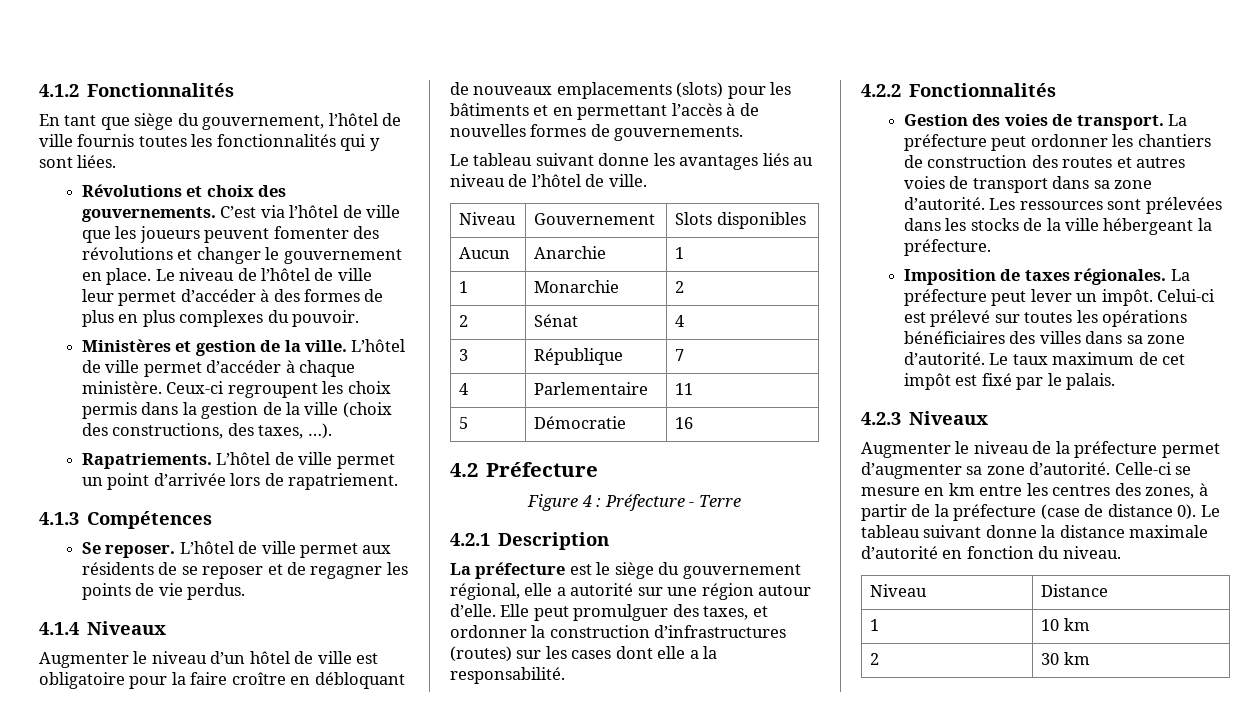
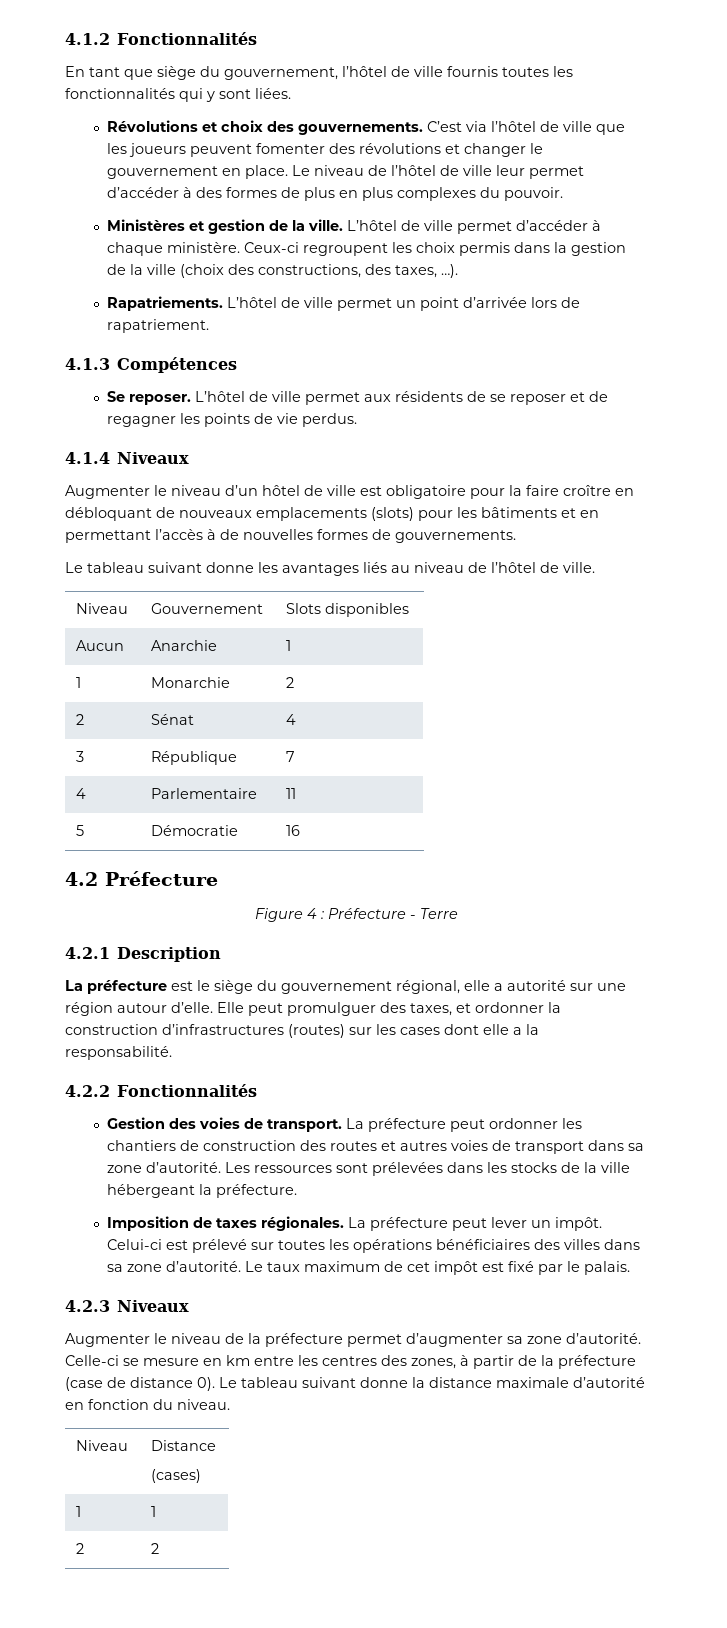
  Niveau | Distance
- 1 | 10 km
- 2 | 30 km
+ (cases)
+ 1 | 1
+ 2 | 2

